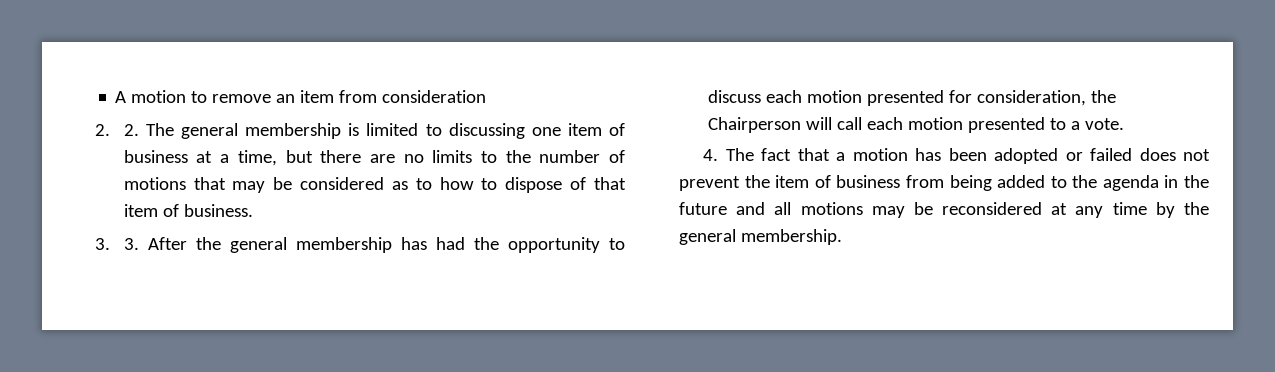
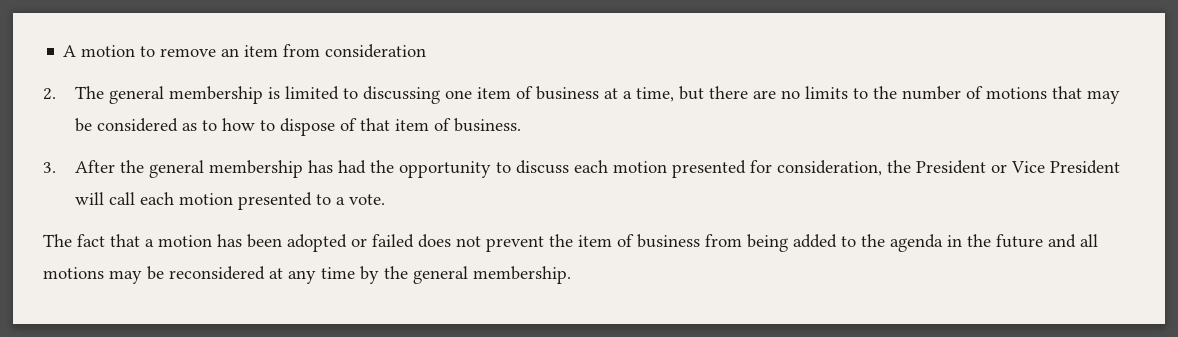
- 2. 2. The general membership is limited to discussing one item of business at a time, but there are no limits to the number of motions that may be considered as to how to dispose of that item of business.
+ 2. The general membership is limited to discussing one item of business at a time, but there are no limits to the number of motions that may be considered as to how to dispose of that item of business.
- 3. 3. After the general membership has had the opportunity to discuss each motion presented for consideration, the Chairperson will call each motion presented to a vote.
+ 3. After the general membership has had the opportunity to discuss each motion presented for consideration, the President or Vice President will call each motion presented to a vote.
- 4. The fact that a motion has been adopted or failed does not prevent the item of business from being added to the agenda in the future and all motions may be reconsidered at any time by the general membership.
+ The fact that a motion has been adopted or failed does not prevent the item of business from being added to the agenda in the future and all motions may be reconsidered at any time by the general membership.

